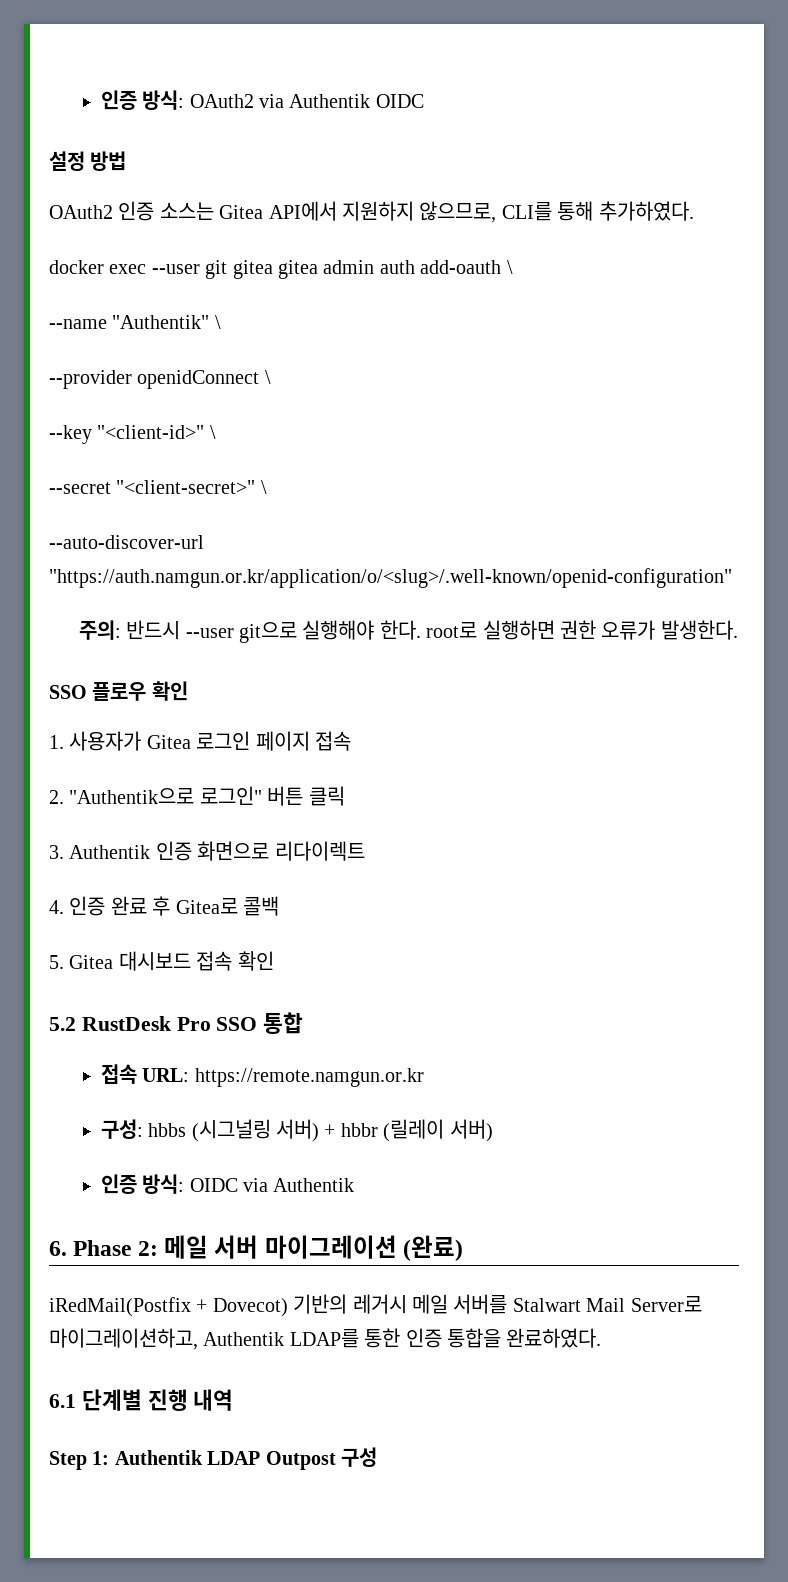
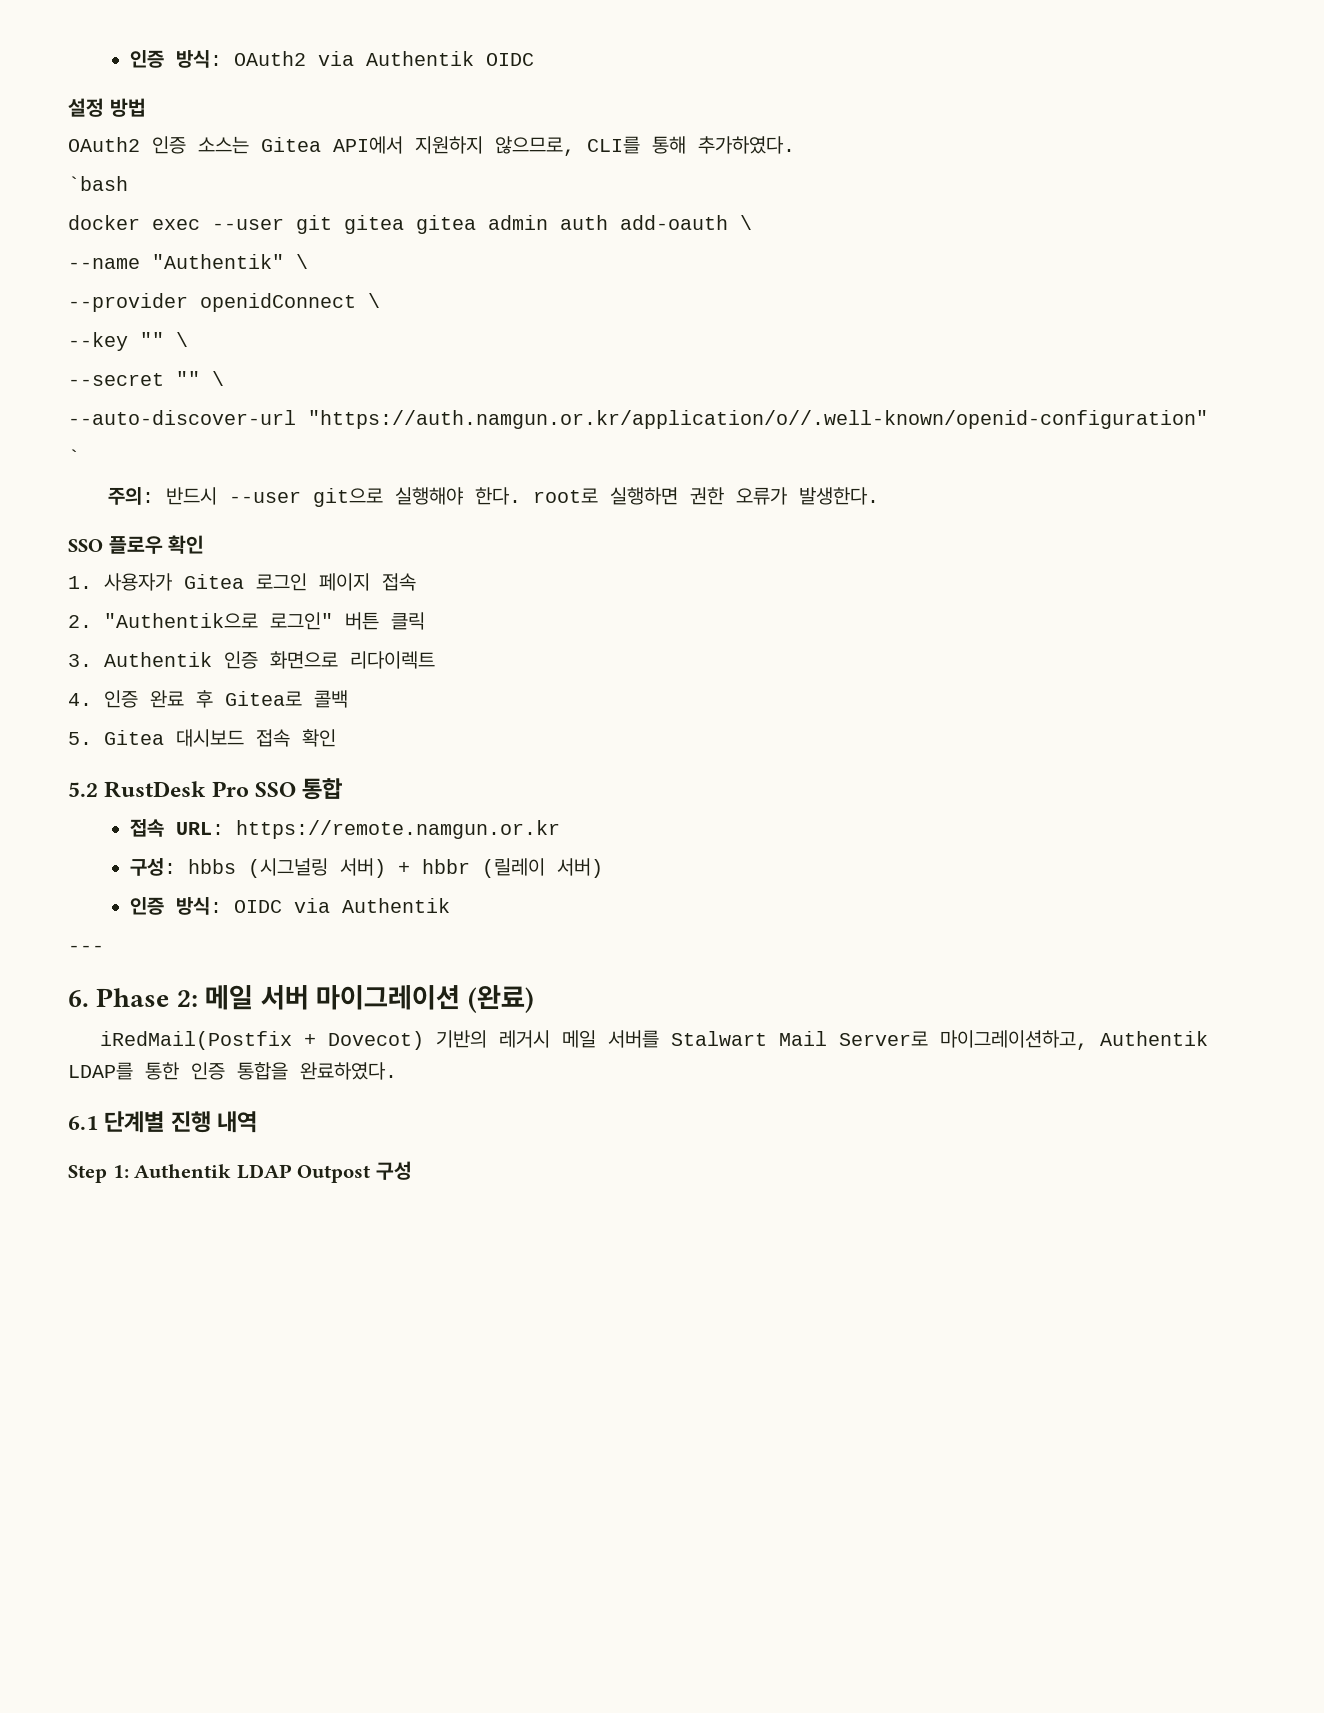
+ `bash
- --key "<client-id>" \
+ --key "" \
- --secret "<client-secret>" \
+ --secret "" \
- --auto-discover-url "https://auth.namgun.or.kr/application/o/<slug>/.well-known/openid-configuration"
+ --auto-discover-url "https://auth.namgun.or.kr/application/o//.well-known/openid-configuration"
+ `
+ ---

